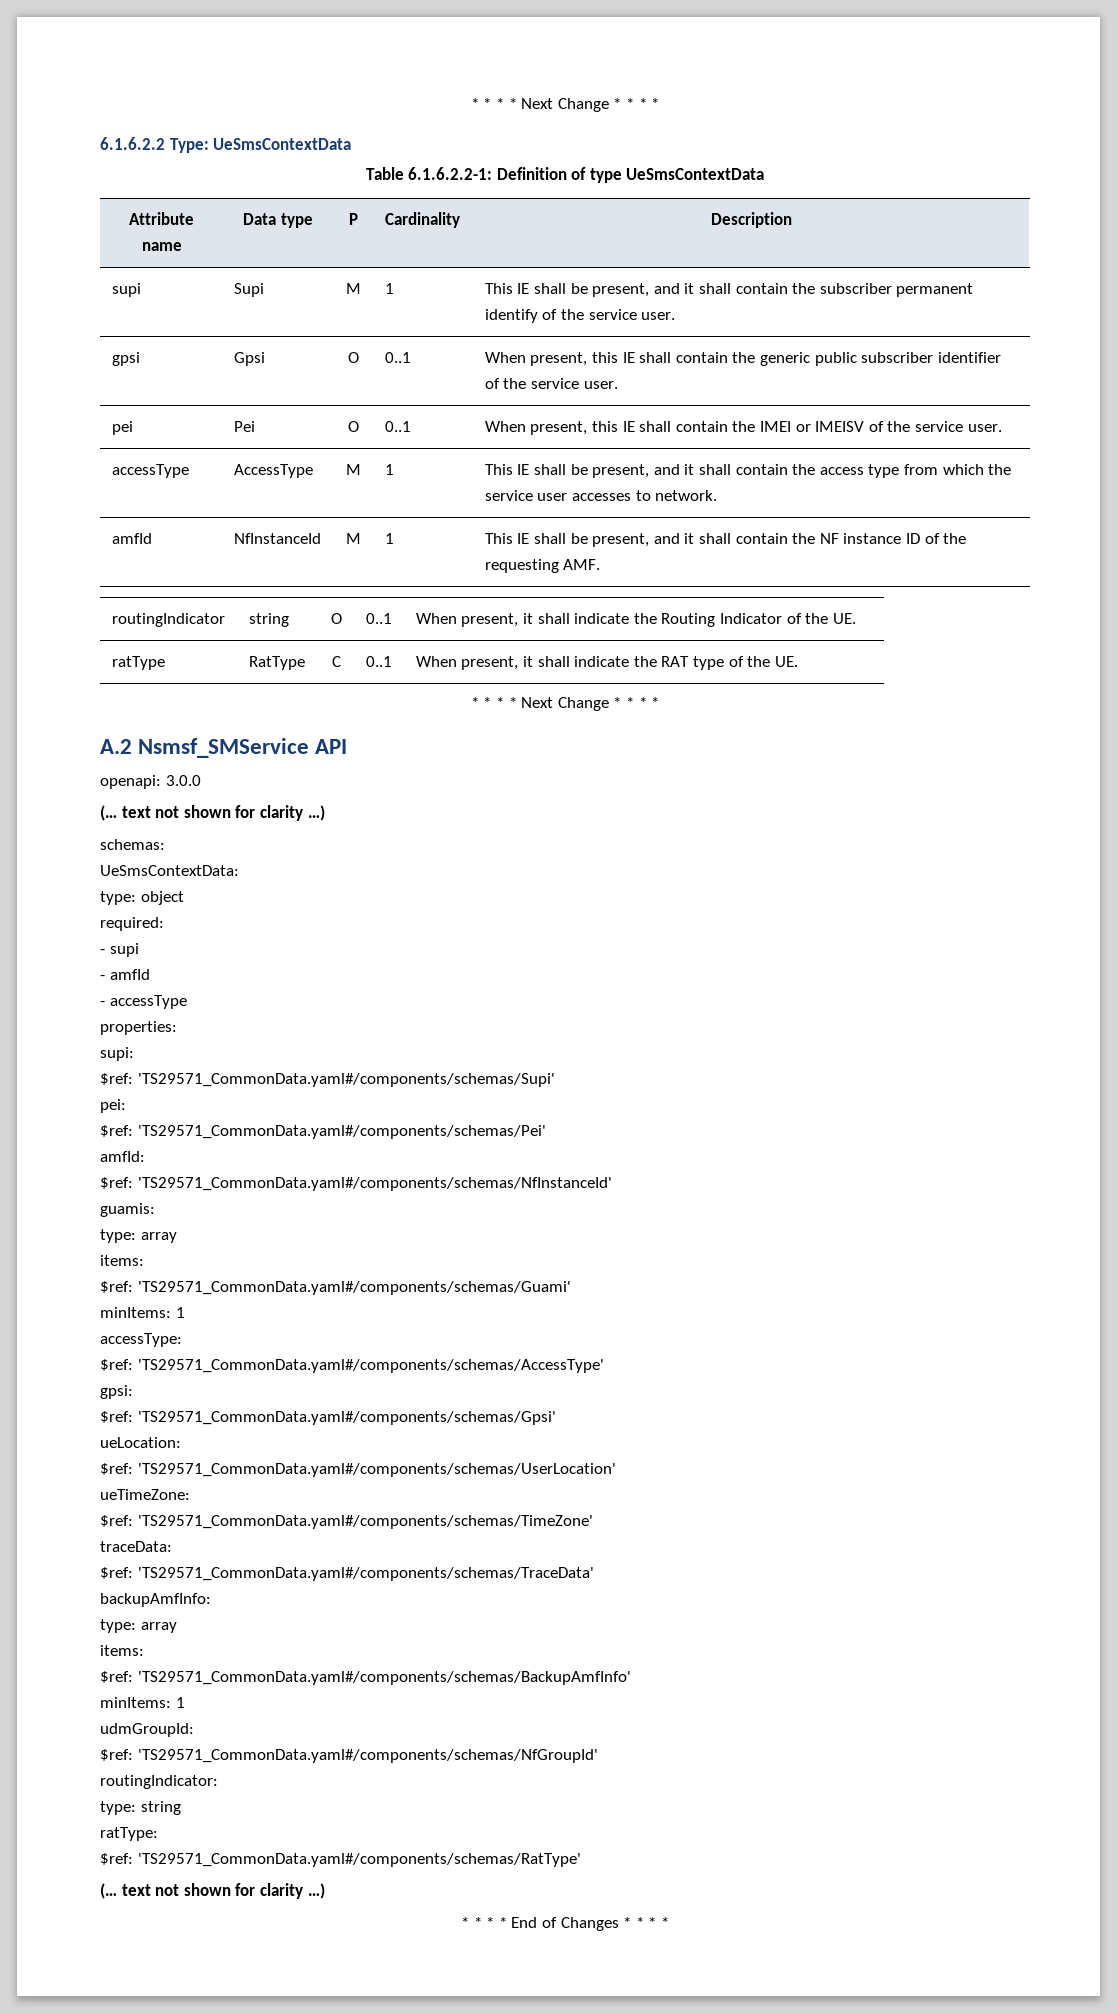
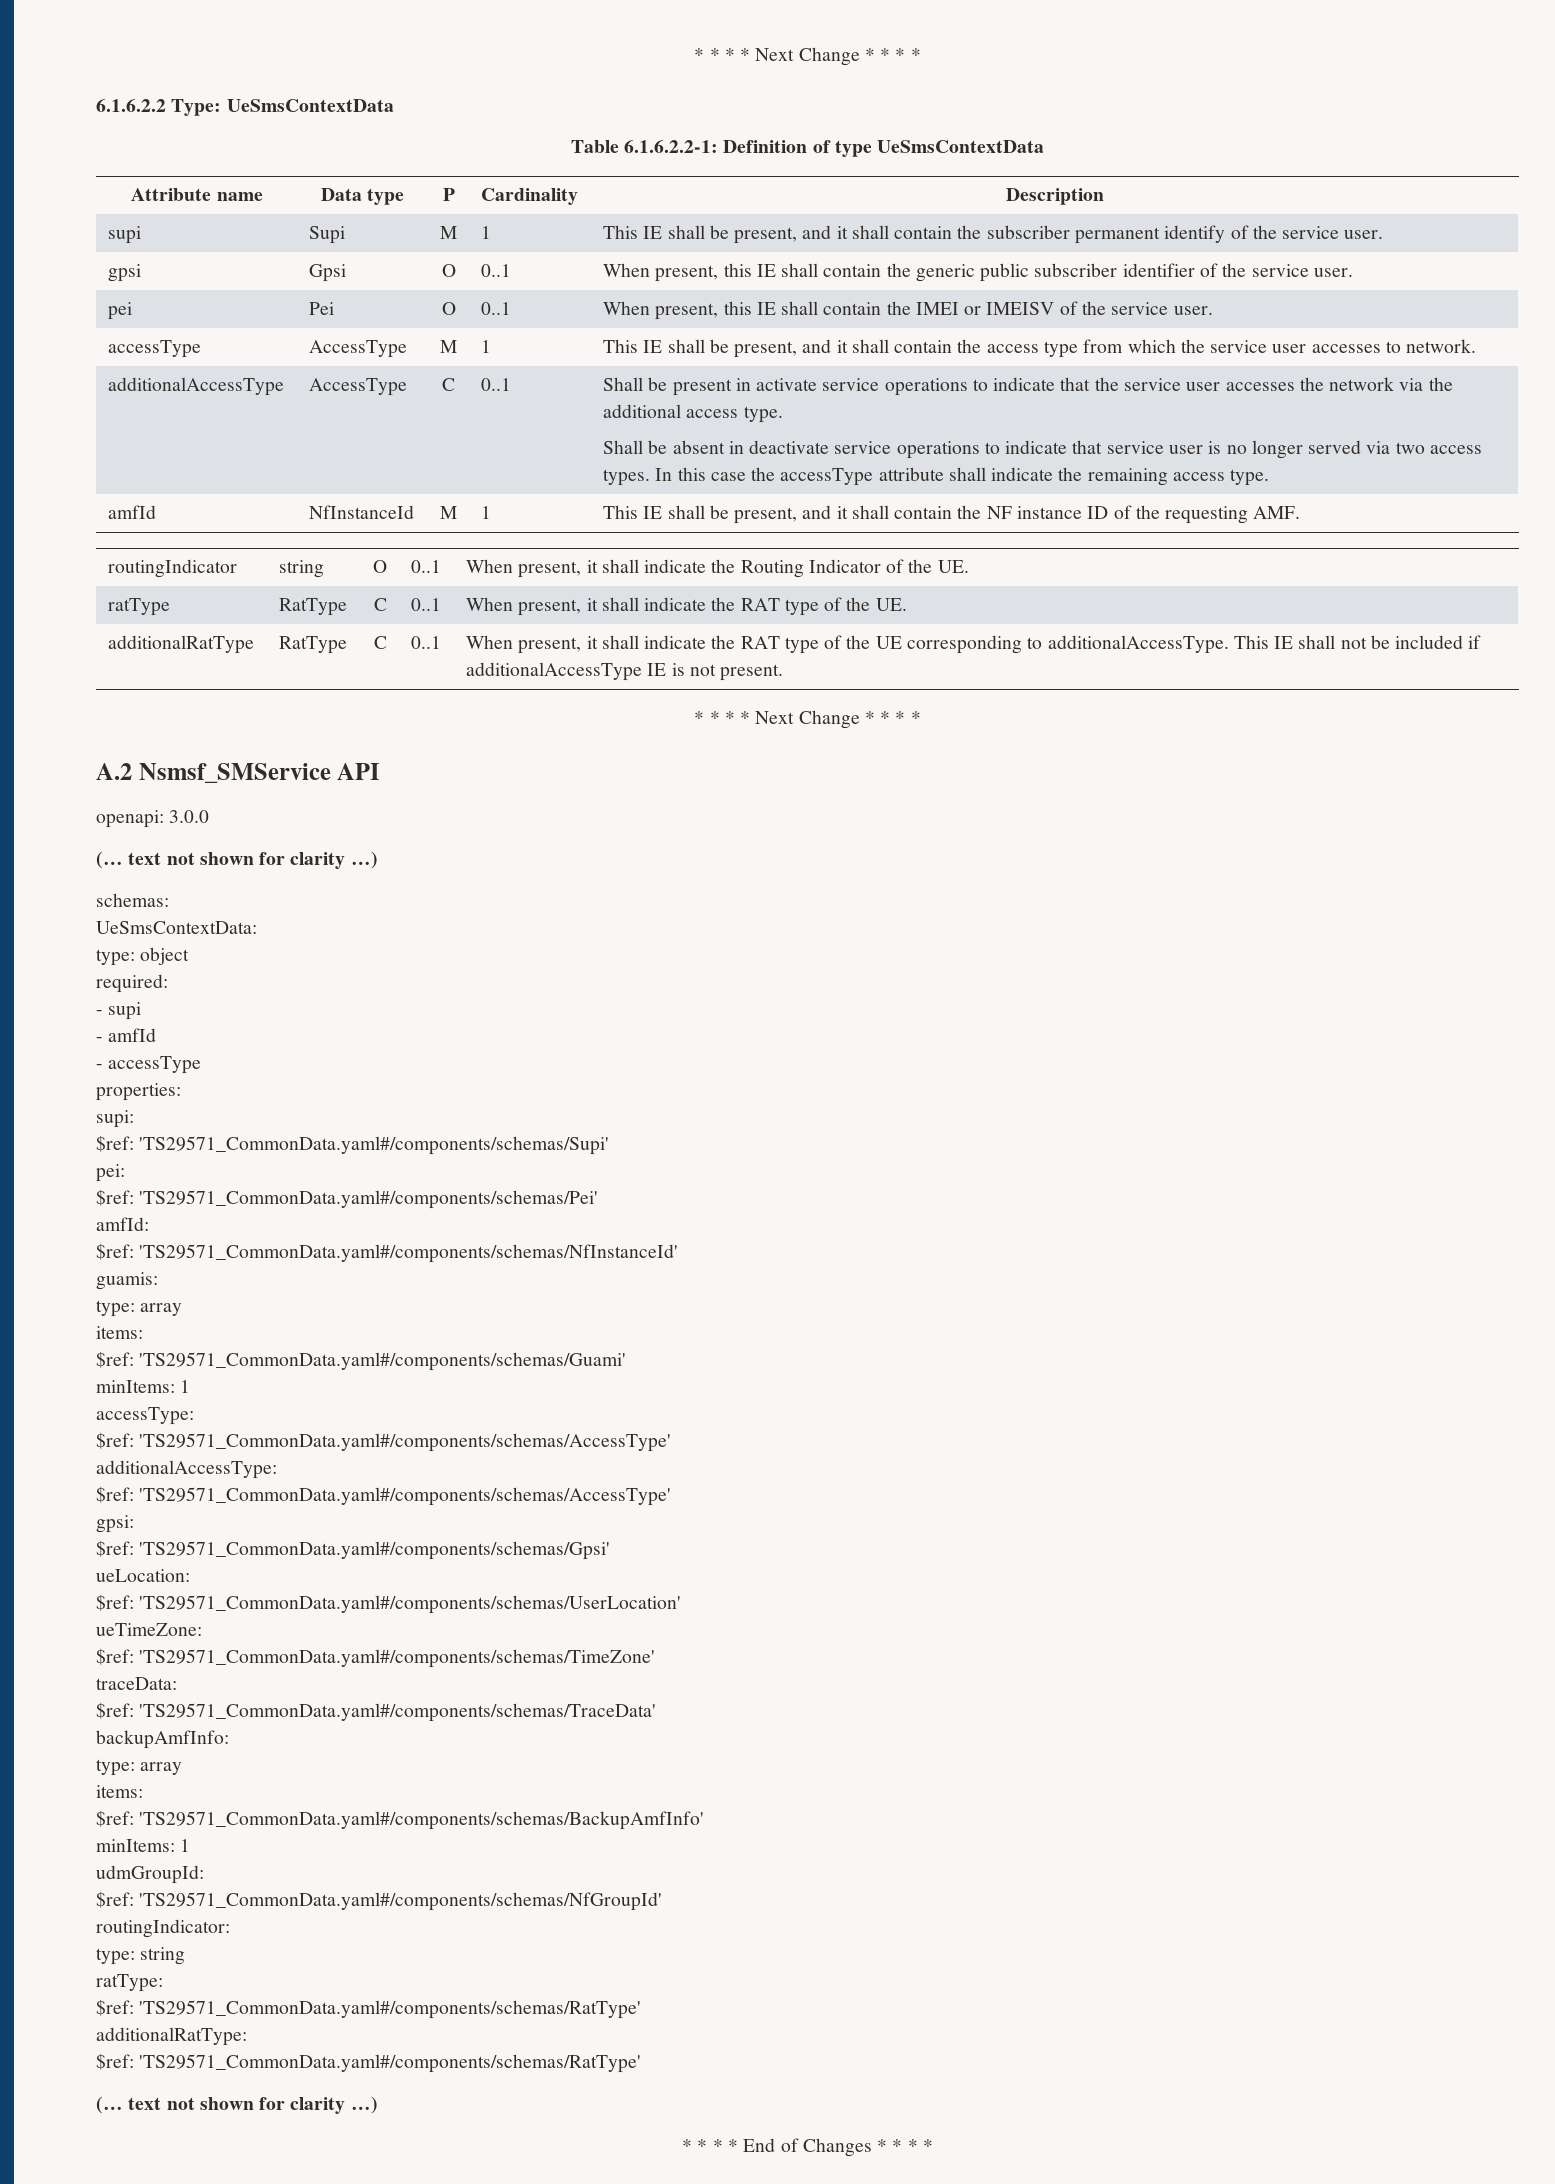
+ additionalAccessType | AccessType | C | 0..1 | Shall be present in activate service operations to indicate that the service user accesses the network via the additional access type.
+ Shall be absent in deactivate service operations to indicate that service user is no longer served via two access types. In this case the accessType attribute shall indicate the remaining access type.
+ additionalRatType | RatType | C | 0..1 | When present, it shall indicate the RAT type of the UE corresponding to additionalAccessType. This IE shall not be included if additionalAccessType IE is not present.
+ additionalAccessType:
+ $ref: 'TS29571_CommonData.yaml#/components/schemas/AccessType'
+ additionalRatType:
+ $ref: 'TS29571_CommonData.yaml#/components/schemas/RatType'

